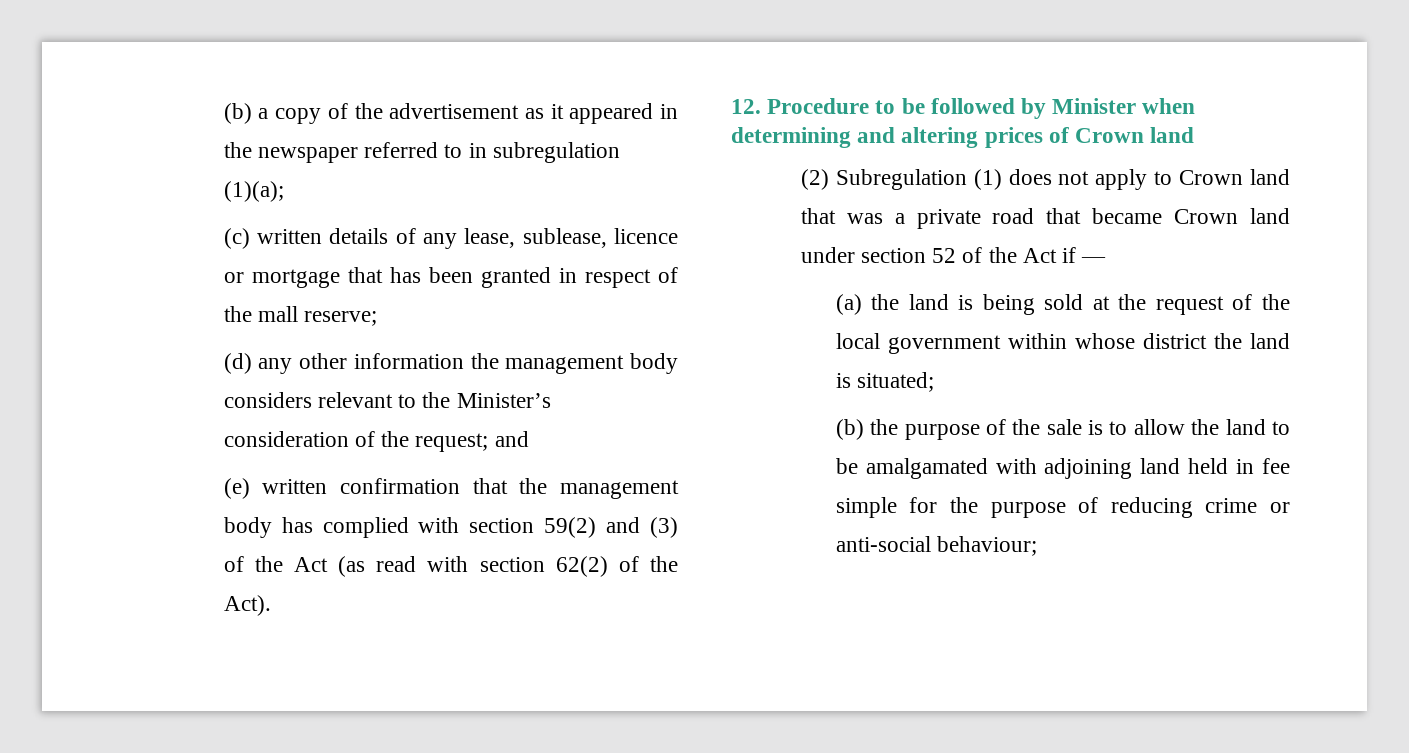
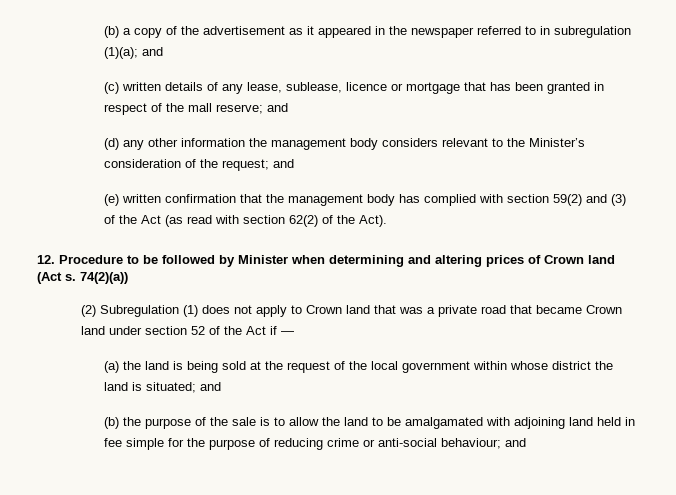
- (b) a copy of the advertisement as it appeared in the newspaper referred to in subregulation (1)(a);
+ (b) a copy of the advertisement as it appeared in the newspaper referred to in subregulation (1)(a); and
- (c) written details of any lease, sublease, licence or mortgage that has been granted in respect of the mall reserve;
+ (c) written details of any lease, sublease, licence or mortgage that has been granted in respect of the mall reserve; and
- 12. Procedure to be followed by Minister when determining and altering prices of Crown land
+ 12. Procedure to be followed by Minister when determining and altering prices of Crown land (Act s. 74(2)(a))
- (a) the land is being sold at the request of the local government within whose district the land is situated;
+ (a) the land is being sold at the request of the local government within whose district the land is situated; and
- (b) the purpose of the sale is to allow the land to be amalgamated with adjoining land held in fee simple for the purpose of reducing crime or anti-social behaviour;
+ (b) the purpose of the sale is to allow the land to be amalgamated with adjoining land held in fee simple for the purpose of reducing crime or anti-social behaviour; and

